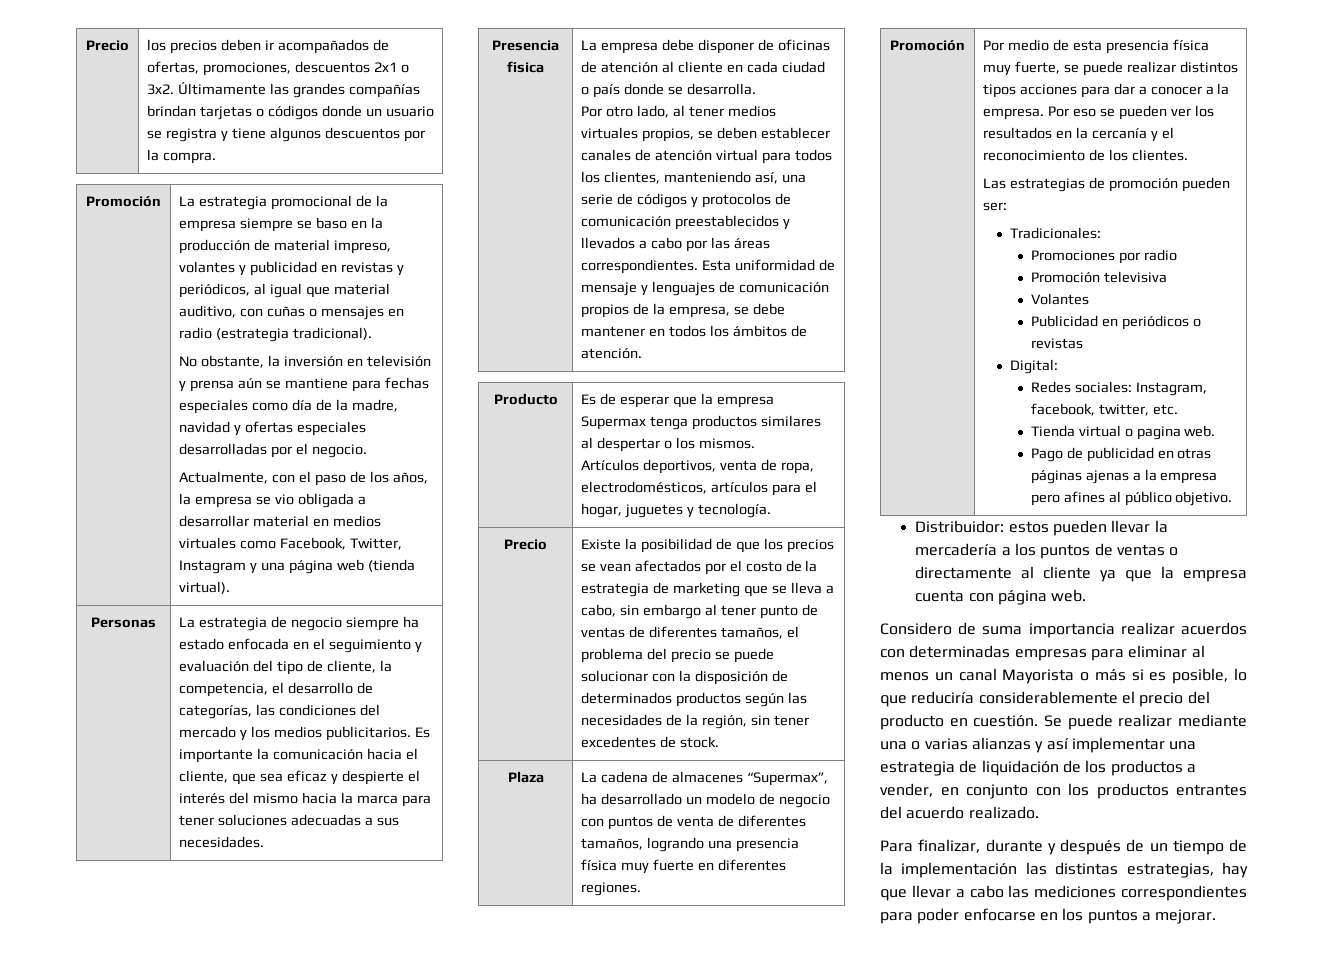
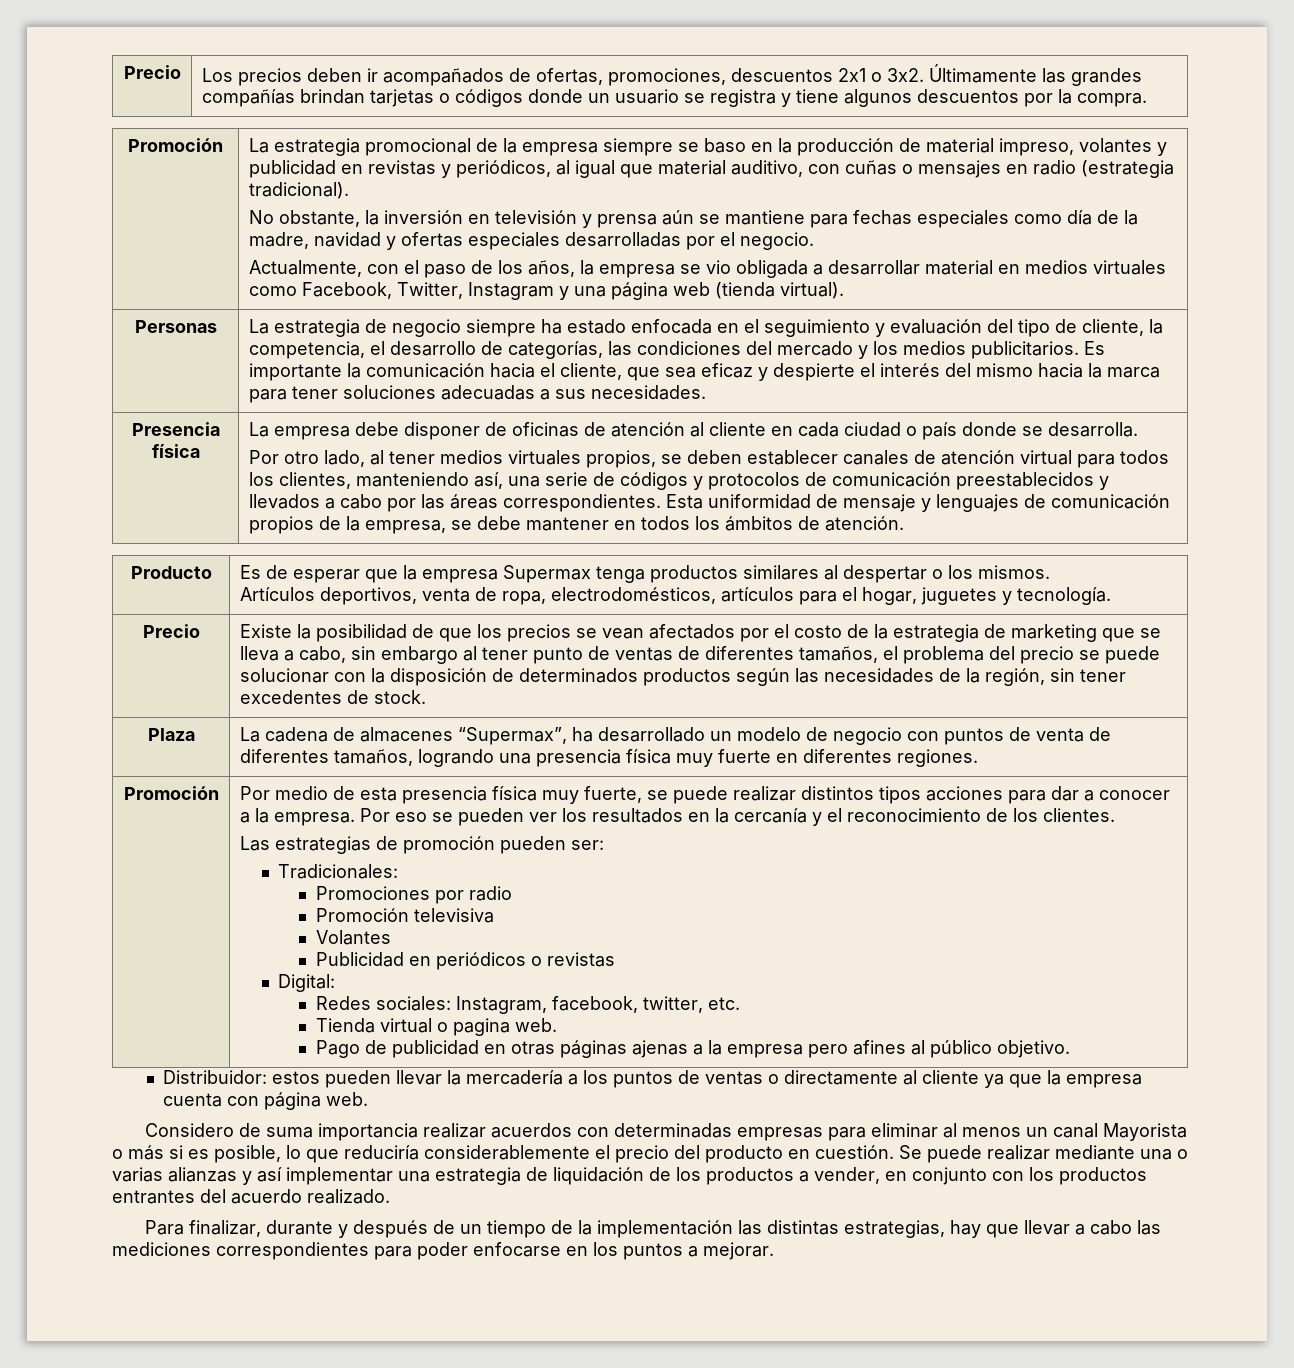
- Precio | los precios deben ir acompañados de ofertas, promociones, descuentos 2x1 o 3x2. Últimamente las grandes compañías brindan tarjetas o códigos donde un usuario se registra y tiene algunos descuentos por la compra.
+ Precio | Los precios deben ir acompañados de ofertas, promociones, descuentos 2x1 o 3x2. Últimamente las grandes compañías brindan tarjetas o códigos donde un usuario se registra y tiene algunos descuentos por la compra.

